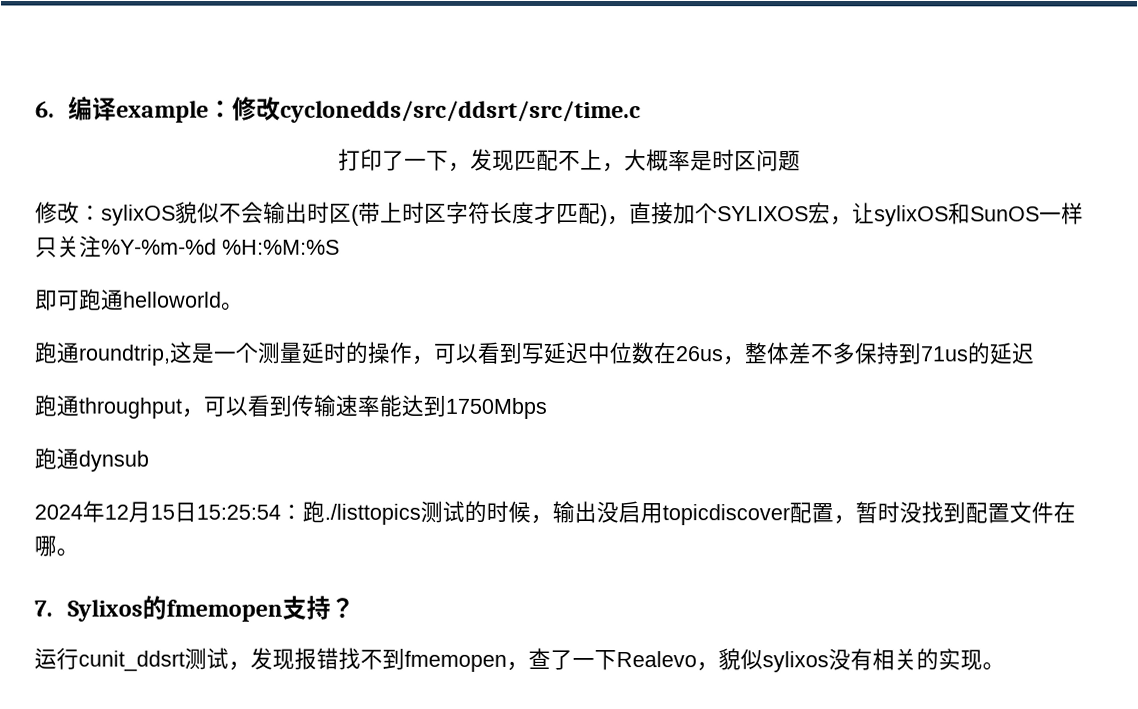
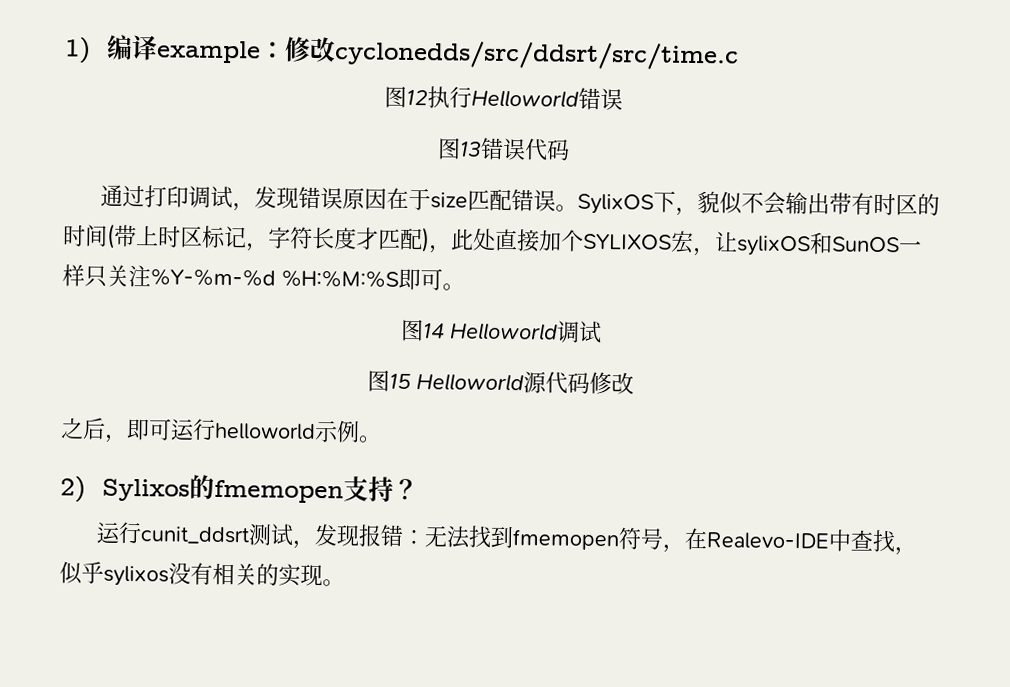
- 6.编译example：修改cyclonedds/src/ddsrt/src/time.c
+ 1)编译example：修改cyclonedds/src/ddsrt/src/time.c
- 打印了一下，发现匹配不上，大概率是时区问题
- 修改：sylixOS貌似不会输出时区(带上时区字符长度才匹配)，直接加个SYLIXOS宏，让sylixOS和SunOS一样只关注%Y-%m-%d %H:%M:%S
- 即可跑通helloworld。
- 跑通roundtrip,这是一个测量延时的操作，可以看到写延迟中位数在26us，整体差不多保持到71us的延迟
- 跑通throughput，可以看到传输速率能达到1750Mbps
- 跑通dynsub
- 2024年12月15日15:25:54：跑./listtopics测试的时候，输出没启用topicdiscover配置，暂时没找到配置文件在哪。
- 7. Sylixos的fmemopen支持？
+ 图12执行Helloworld错误
+ 图13错误代码
+ 通过打印调试，发现错误原因在于size匹配错误。SylixOS下，貌似不会输出带有时区的时间(带上时区标记，字符长度才匹配)，此处直接加个SYLIXOS宏，让sylixOS和SunOS一样只关注%Y-%m-%d %H:%M:%S即可。
+ 图14 Helloworld调试
+ 图15 Helloworld源代码修改
+ 之后，即可运行helloworld示例。
+ 2) Sylixos的fmemopen支持？
- 运行cunit_ddsrt测试，发现报错找不到fmemopen，查了一下Realevo，貌似sylixos没有相关的实现。
+ 运行cunit_ddsrt测试，发现报错：无法找到fmemopen符号，在Realevo-IDE中查找，似乎sylixos没有相关的实现。

